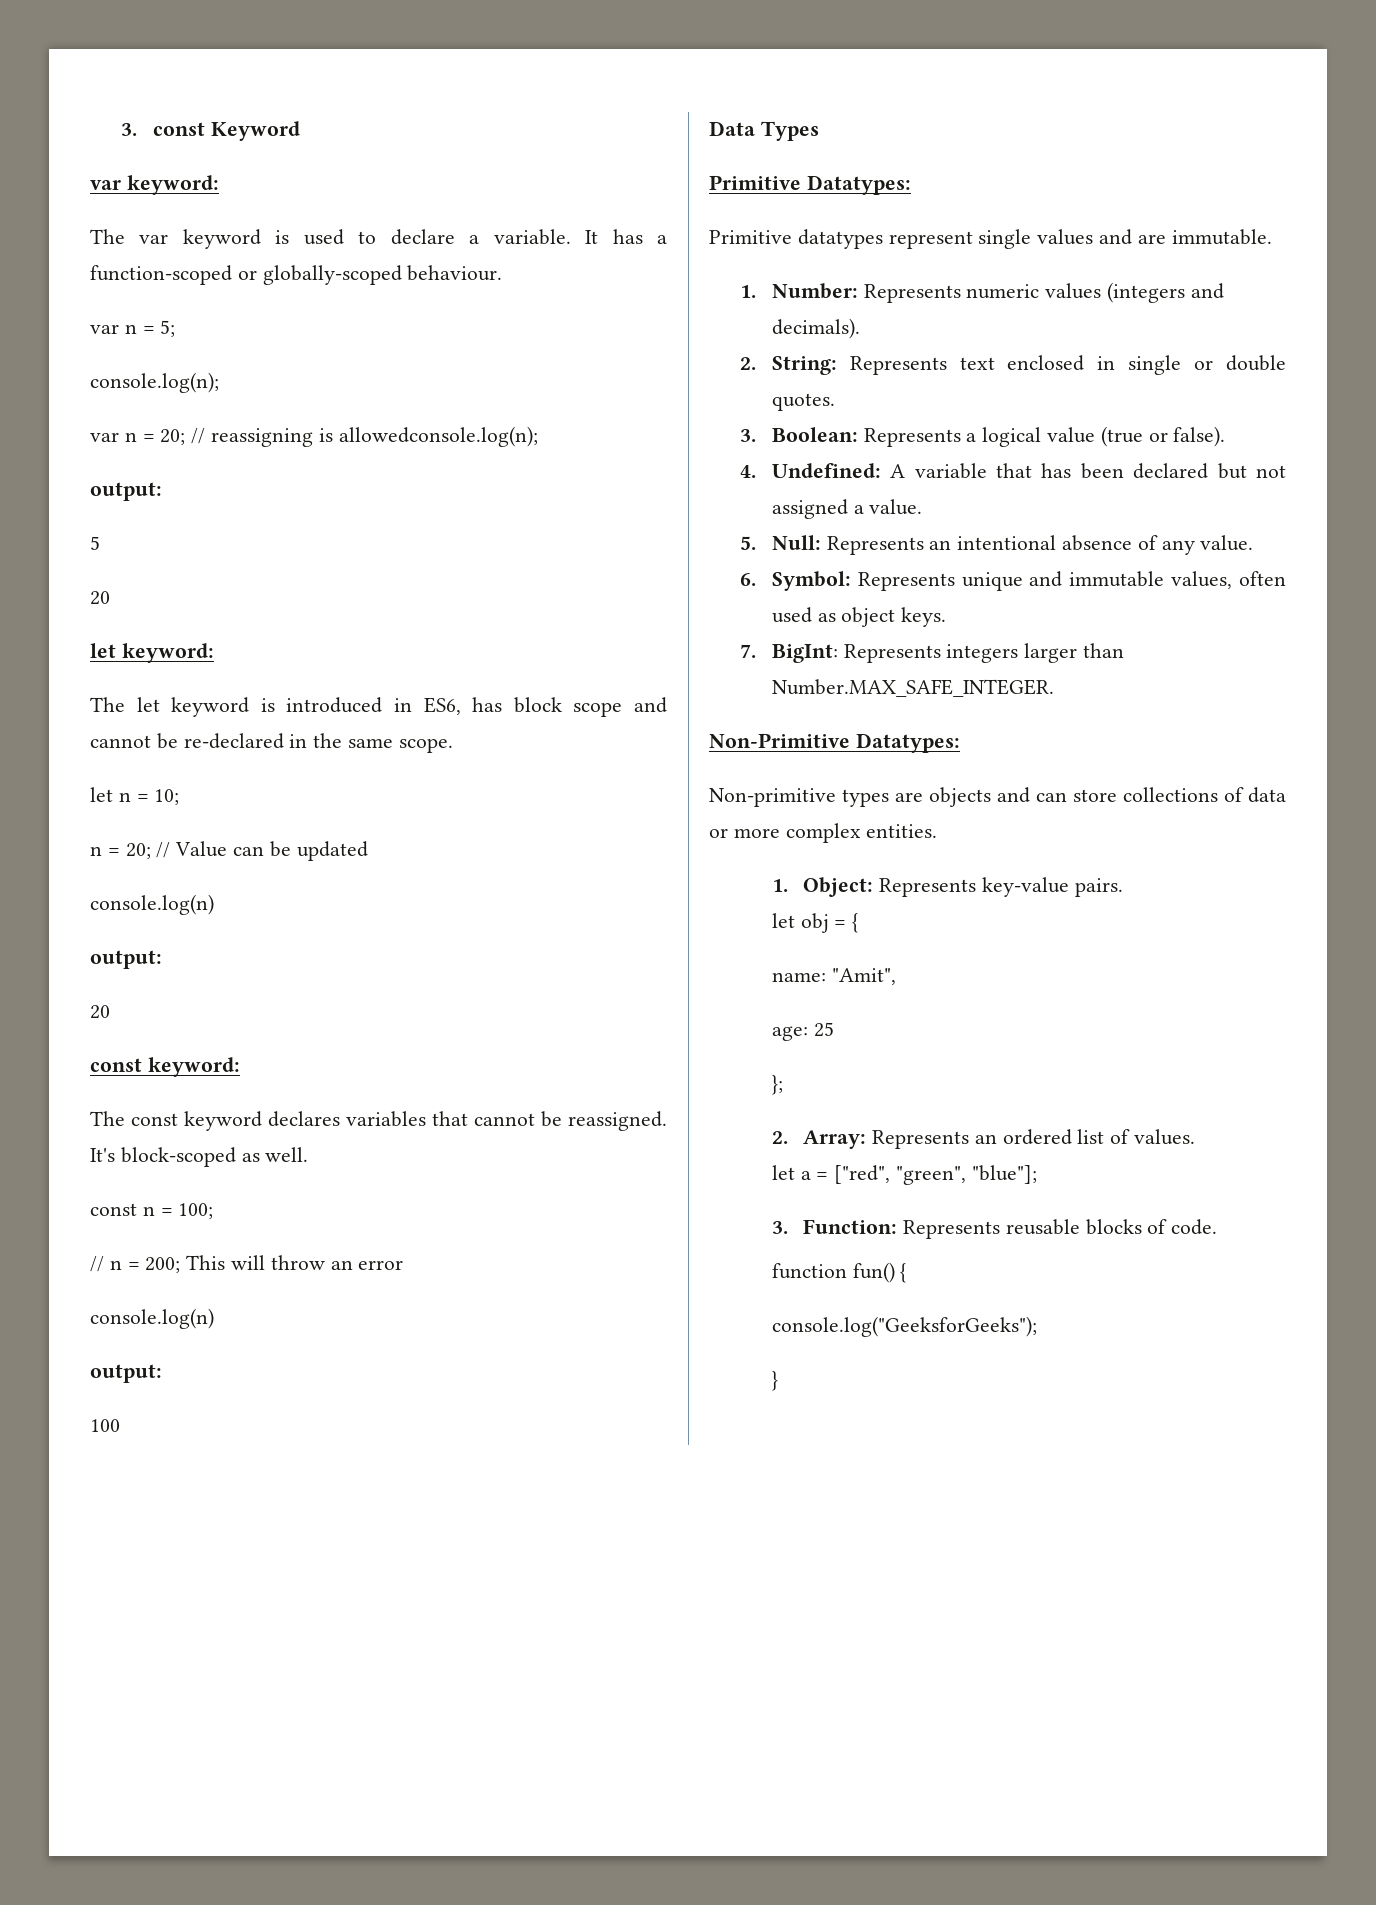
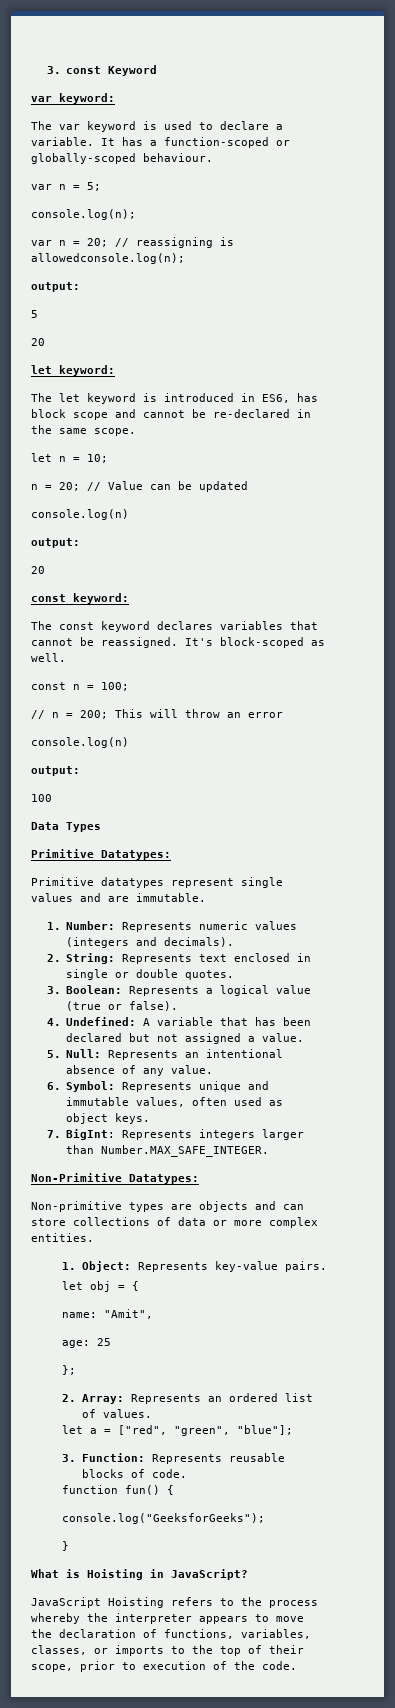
+ What is Hoisting in JavaScript?
+ JavaScript Hoisting refers to the process whereby the interpreter appears to move the declaration of functions, variables, classes, or imports to the top of their scope, prior to execution of the code.

